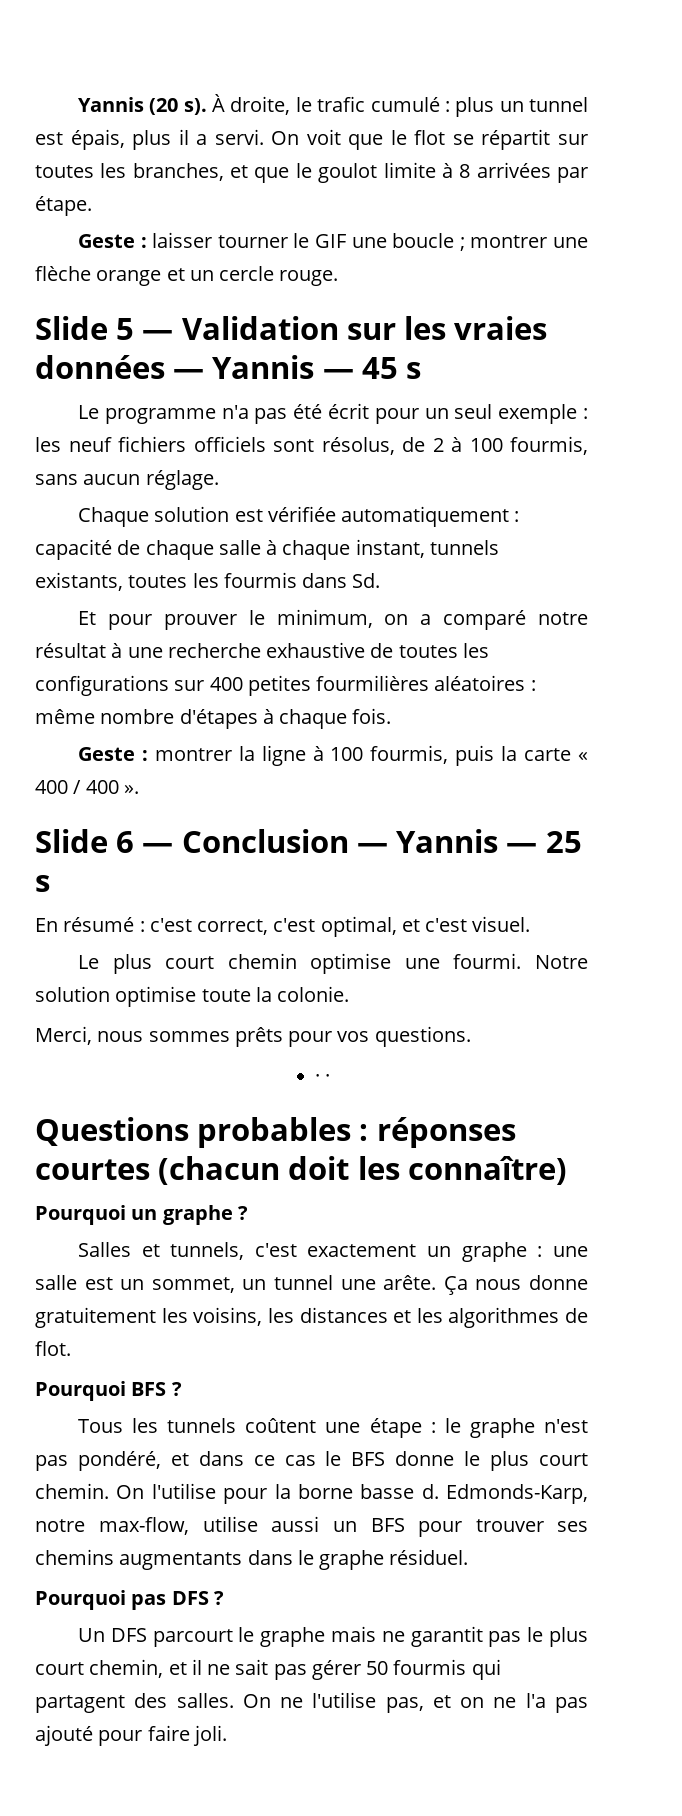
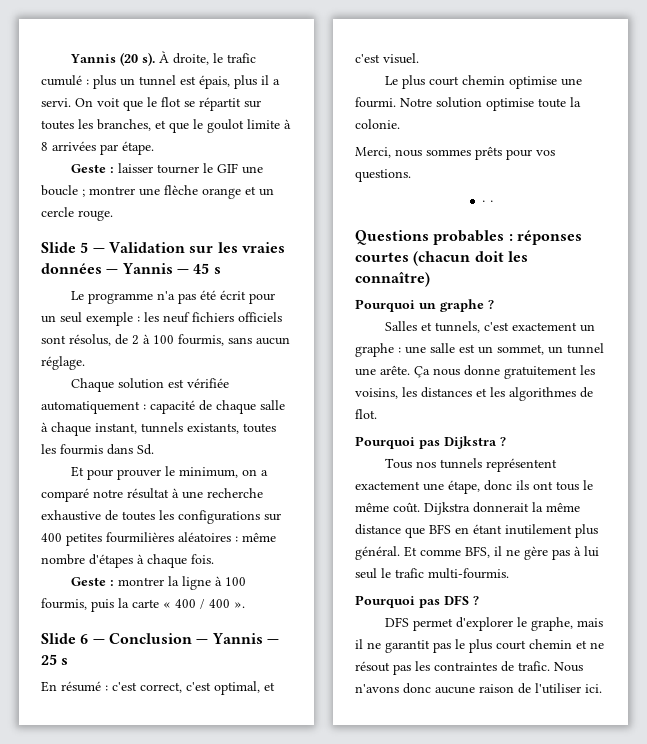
- Pourquoi BFS ?
+ Pourquoi pas Dijkstra ?
- Tous les tunnels coûtent une étape : le graphe n'est pas pondéré, et dans ce cas le BFS donne le plus court chemin. On l'utilise pour la borne basse d. Edmonds-Karp, notre max-flow, utilise aussi un BFS pour trouver ses chemins augmentants dans le graphe résiduel.
+ Tous nos tunnels représentent exactement une étape, donc ils ont tous le même coût. Dijkstra donnerait la même distance que BFS en étant inutilement plus général. Et comme BFS, il ne gère pas à lui seul le trafic multi-fourmis.
  Pourquoi pas DFS ?
- Un DFS parcourt le graphe mais ne garantit pas le plus court chemin, et il ne sait pas gérer 50 fourmis qui partagent des salles. On ne l'utilise pas, et on ne l'a pas ajouté pour faire joli.
+ DFS permet d'explorer le graphe, mais il ne garantit pas le plus court chemin et ne résout pas les contraintes de trafic. Nous n'avons donc aucune raison de l'utiliser ici.

